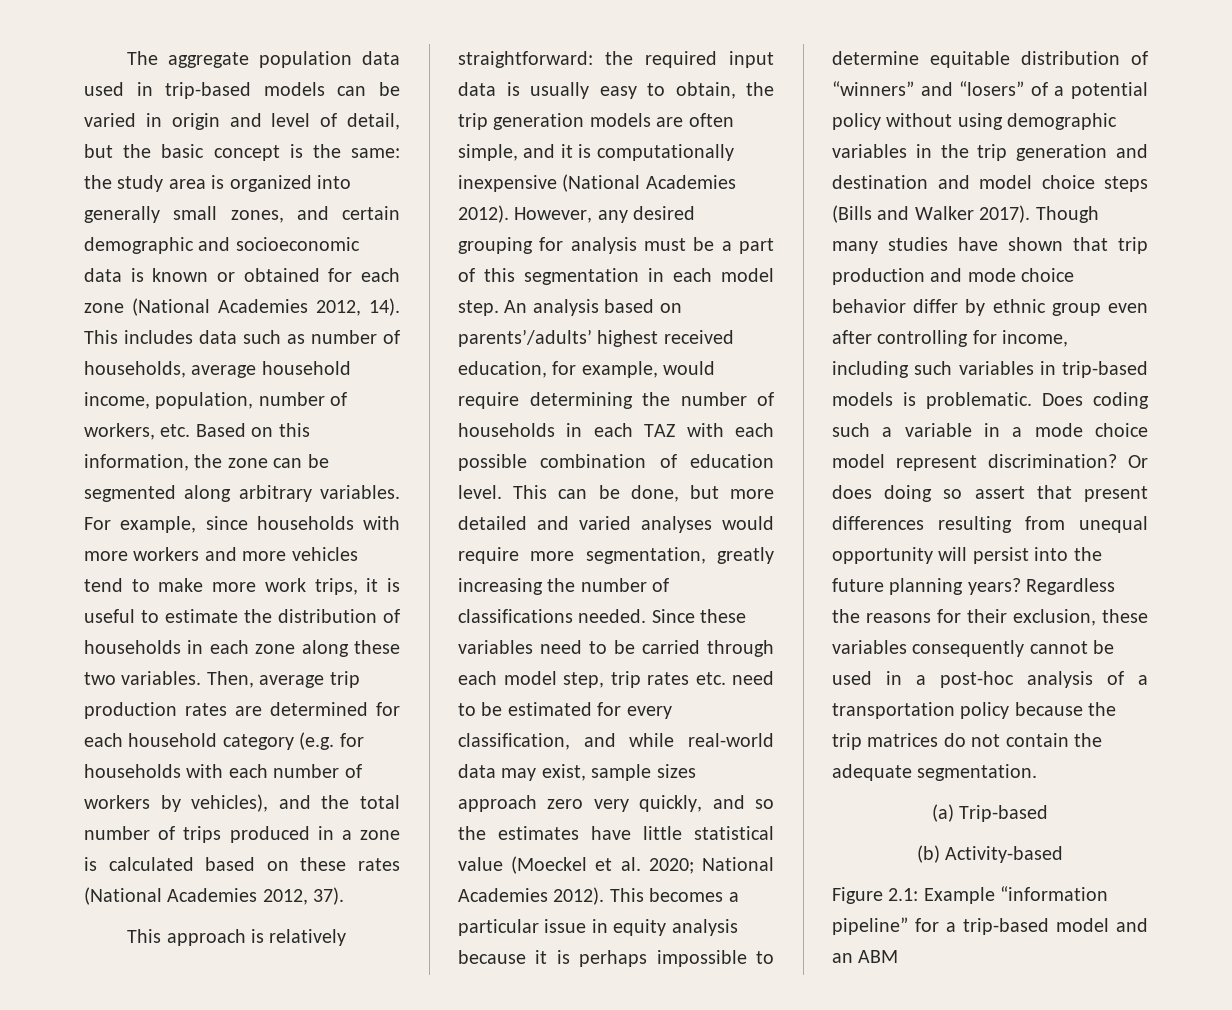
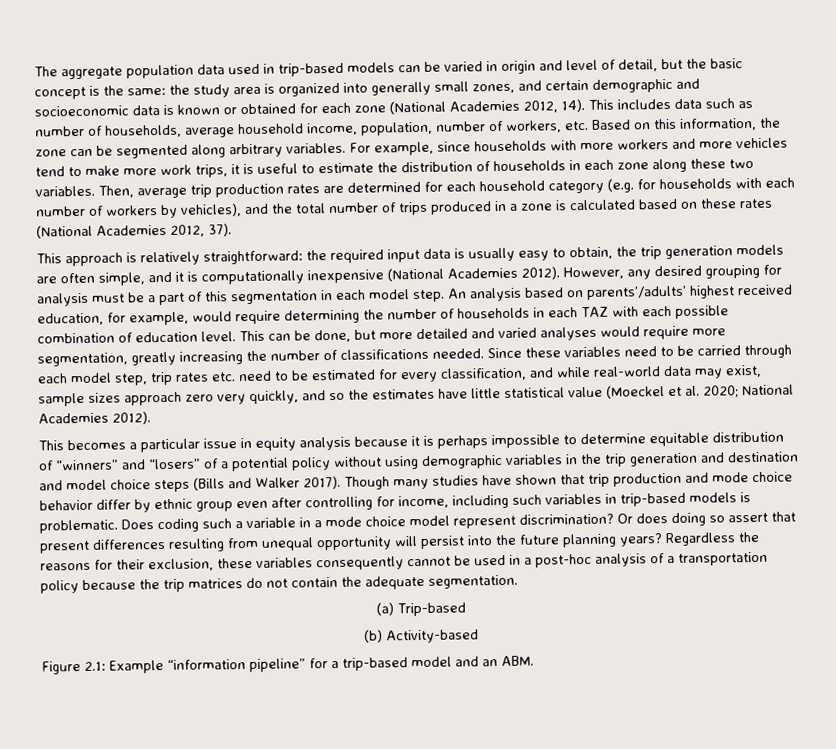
- National Academies 2012). This becomes a particular issue in equity analysis because it is perhaps impossible to determine equitable distribution of “winners” and “losers” of a potential policy without using demographic variables in the trip generation and destination and model choice steps (Bills and Walker 2017).
+ National Academies 2012).
+ This becomes a particular issue in equity analysis because it is perhaps impossible to determine equitable distribution of “winners” and “losers” of a potential policy without using demographic variables in the trip generation and destination and model choice steps (Bills and Walker 2017).
- Figure 2.1: Example “information pipeline” for a trip-based model and an ABM
+ Figure 2.1: Example “information pipeline” for a trip-based model and an ABM.

